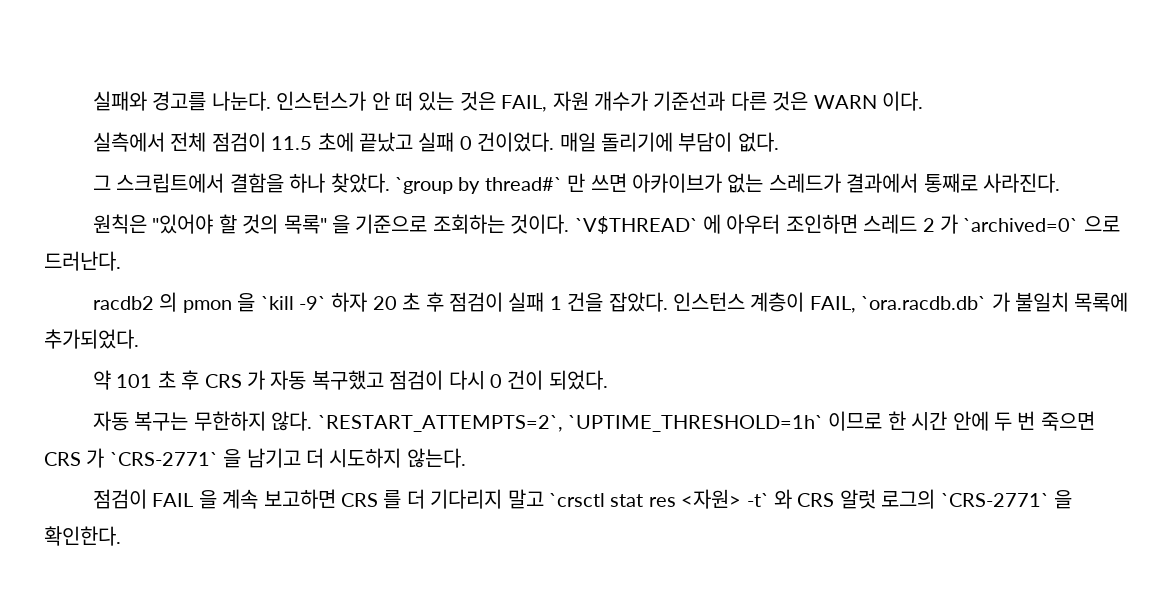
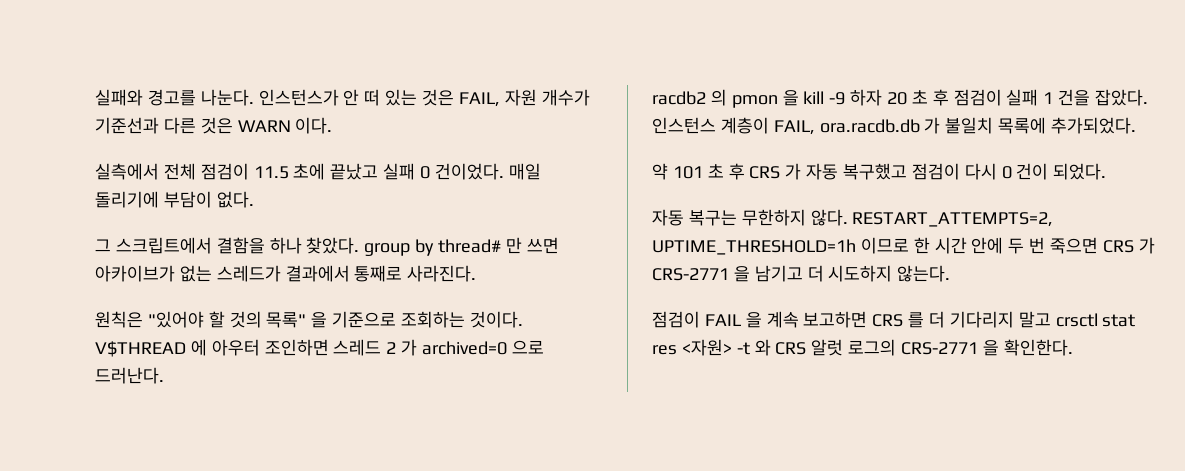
- 그 스크립트에서 결함을 하나 찾았다. `group by thread#` 만 쓰면 아카이브가 없는 스레드가 결과에서 통째로 사라진다.
+ 그 스크립트에서 결함을 하나 찾았다. group by thread# 만 쓰면 아카이브가 없는 스레드가 결과에서 통째로 사라진다.
- `V$THREAD` 에 아우터 조인하면 스레드 2 가 `archived=0` 으로 드러난다.
+ V$THREAD 에 아우터 조인하면 스레드 2 가 archived=0 으로 드러난다.
- racdb2 의 pmon 을 `kill -9` 하자 20 초 후 점검이 실패 1 건을 잡았다.
+ racdb2 의 pmon 을 kill -9 하자 20 초 후 점검이 실패 1 건을 잡았다.
- 인스턴스 계층이 FAIL, `ora.racdb.db` 가 불일치 목록에 추가되었다.
+ 인스턴스 계층이 FAIL, ora.racdb.db 가 불일치 목록에 추가되었다.
- `RESTART_ATTEMPTS=2`, `UPTIME_THRESHOLD=1h` 이므로 한 시간 안에 두 번 죽으면 CRS 가 `CRS-2771` 을 남기고 더 시도하지 않는다.
+ RESTART_ATTEMPTS=2, UPTIME_THRESHOLD=1h 이므로 한 시간 안에 두 번 죽으면 CRS 가 CRS-2771 을 남기고 더 시도하지 않는다.
- 점검이 FAIL 을 계속 보고하면 CRS 를 더 기다리지 말고 `crsctl stat res <자원> -t` 와 CRS 알럿 로그의 `CRS-2771` 을 확인한다.
+ 점검이 FAIL 을 계속 보고하면 CRS 를 더 기다리지 말고 crsctl stat res <자원> -t 와 CRS 알럿 로그의 CRS-2771 을 확인한다.

